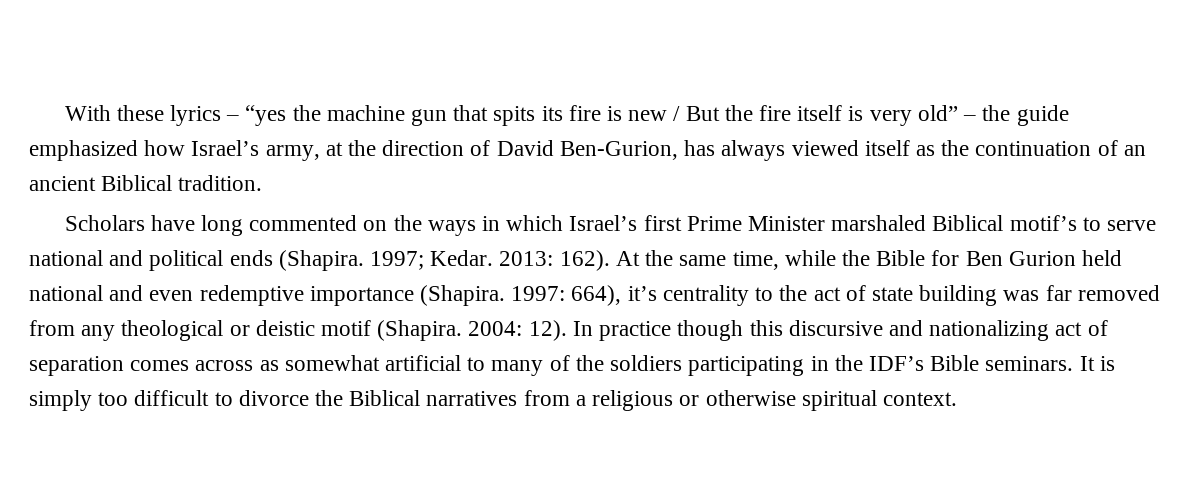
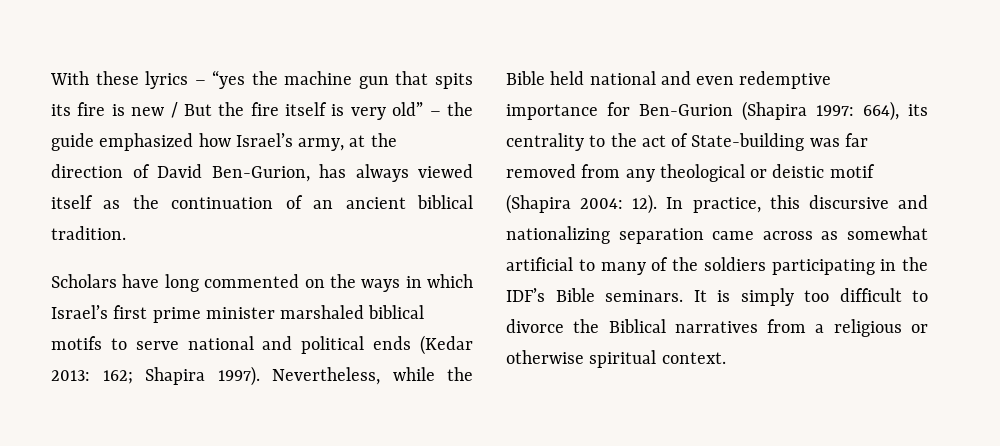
- With these lyrics – “yes the machine gun that spits its fire is new / But the fire itself is very old” – the guide emphasized how Israel’s army, at the direction of David Ben-Gurion, has always viewed itself as the continuation of an ancient Biblical tradition.
+ With these lyrics – “yes the machine gun that spits its fire is new / But the fire itself is very old” – the guide emphasized how Israel’s army, at the direction of David Ben-Gurion, has always viewed itself as the continuation of an ancient biblical tradition.
- Scholars have long commented on the ways in which Israel’s first Prime Minister marshaled Biblical motif’s to serve national and political ends (Shapira. 1997; Kedar. 2013: 162). At the same time, while the Bible for Ben Gurion held national and even redemptive importance (Shapira. 1997: 664), it’s centrality to the act of state building was far removed from any theological or deistic motif (Shapira. 2004: 12).
+ Scholars have long commented on the ways in which Israel’s first prime minister marshaled biblical motifs to serve national and political ends (Kedar 2013: 162; Shapira 1997). Nevertheless, while the Bible held national and even redemptive importance for Ben-Gurion (Shapira 1997: 664), its centrality to the act of State-building was far removed from any theological or deistic motif (Shapira 2004: 12).
- In practice though this discursive and nationalizing act of separation comes across as somewhat artificial to many of the soldiers participating in the IDF’s Bible seminars.
+ In practice, this discursive and nationalizing separation came across as somewhat artificial to many of the soldiers participating in the IDF’s Bible seminars.

